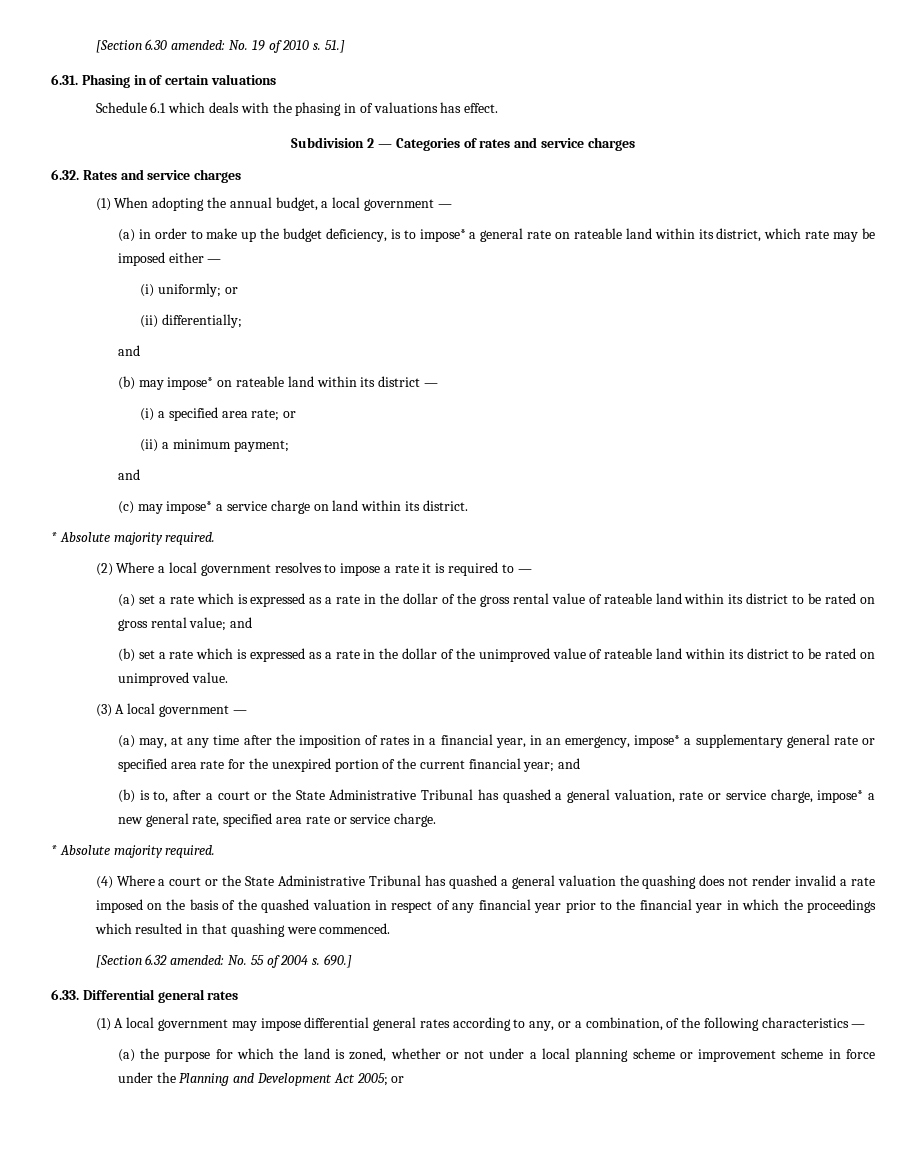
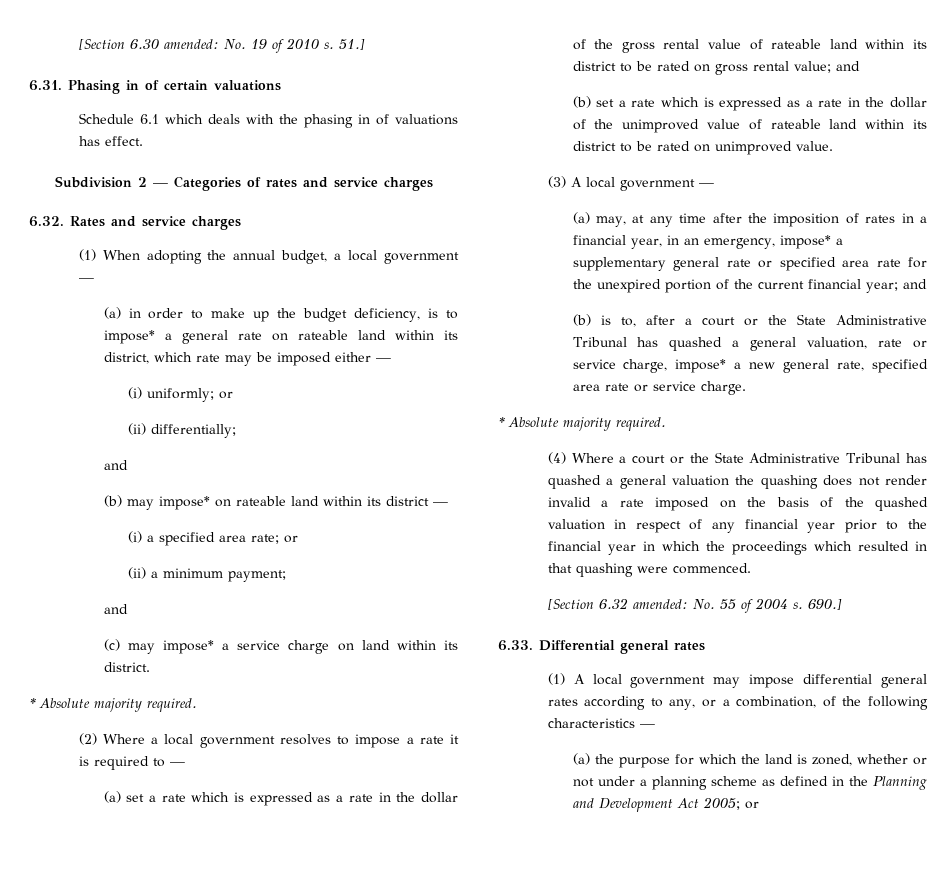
- (a) the purpose for which the land is zoned, whether or not under a local planning scheme or improvement scheme in force under the Planning and Development Act 2005; or
+ (a) the purpose for which the land is zoned, whether or not under a planning scheme as defined in the Planning and Development Act 2005; or

